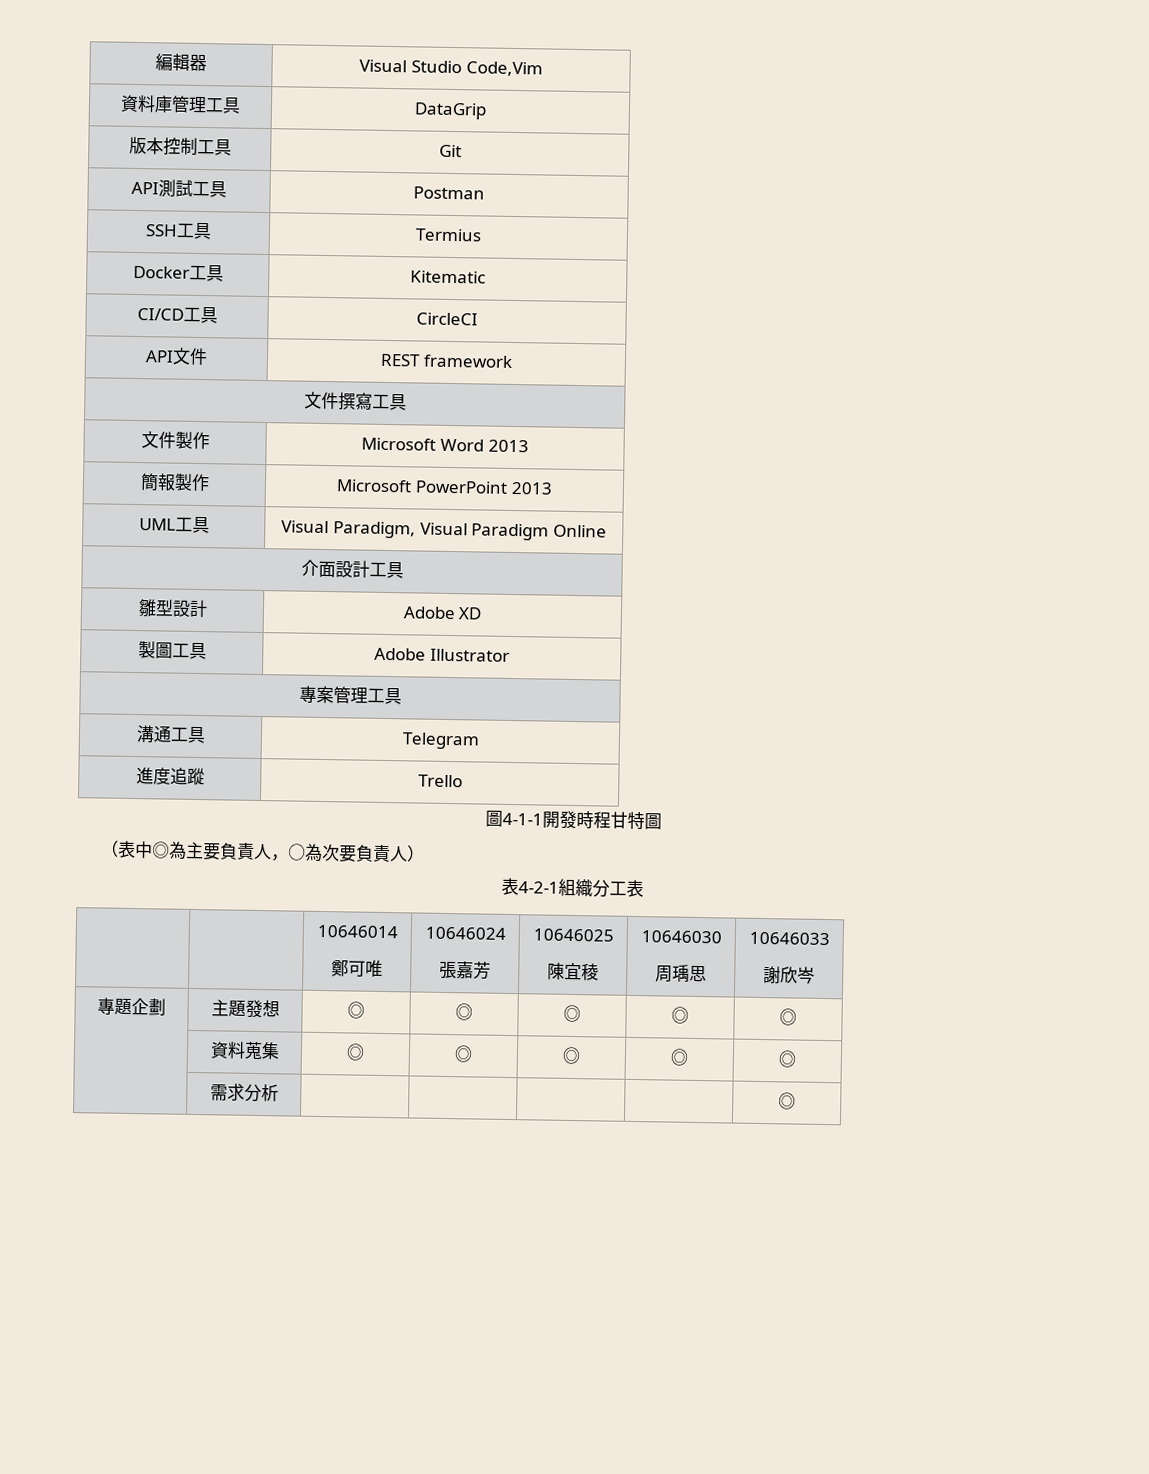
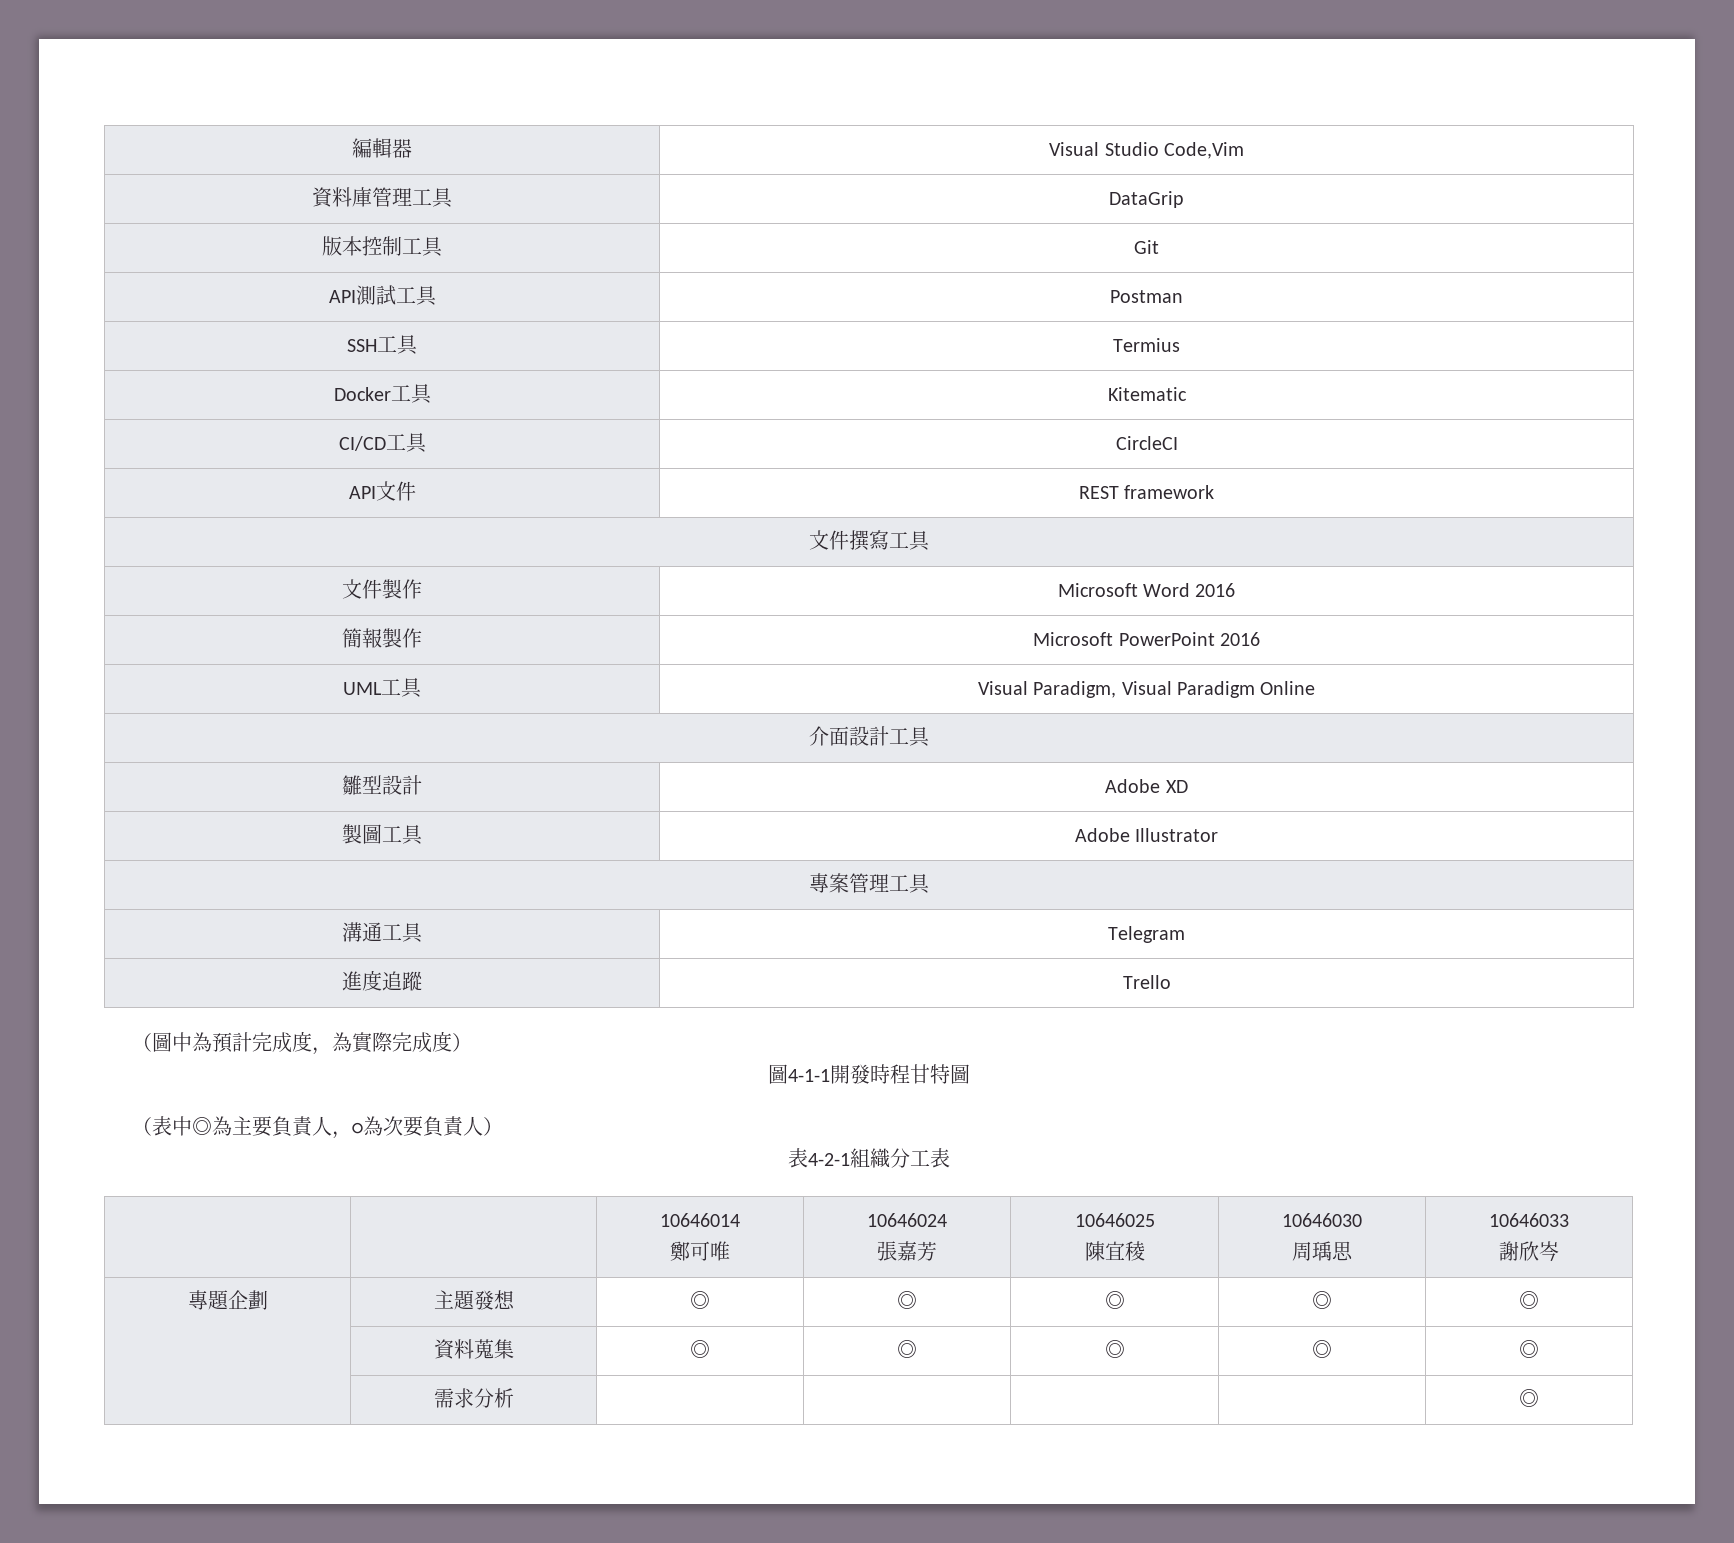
- 文件製作 | Microsoft Word 2013
+ 文件製作 | Microsoft Word 2016
- 簡報製作 | Microsoft PowerPoint 2013
+ 簡報製作 | Microsoft PowerPoint 2016
+ （圖中為預計完成度，為實際完成度）

